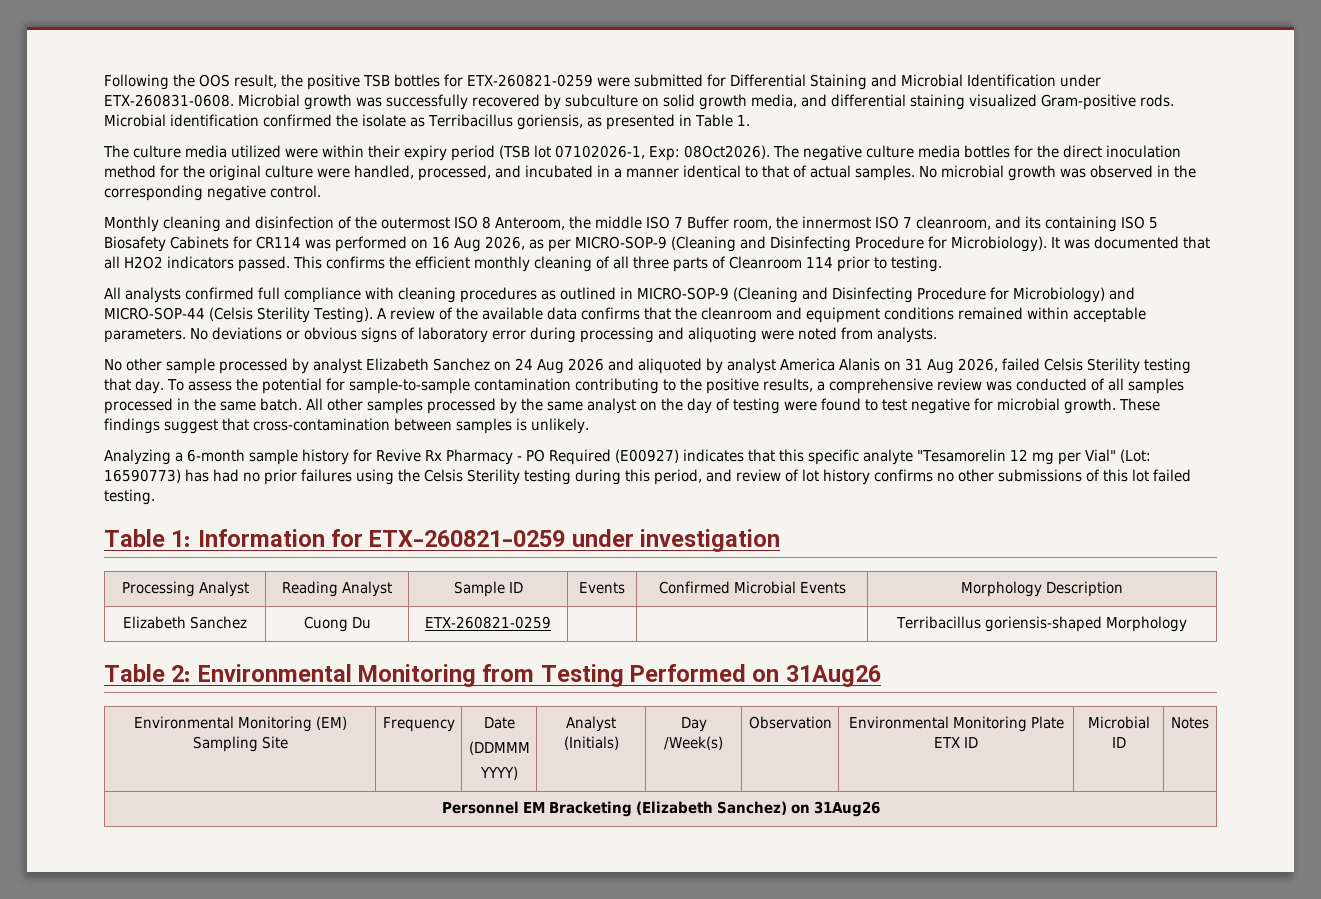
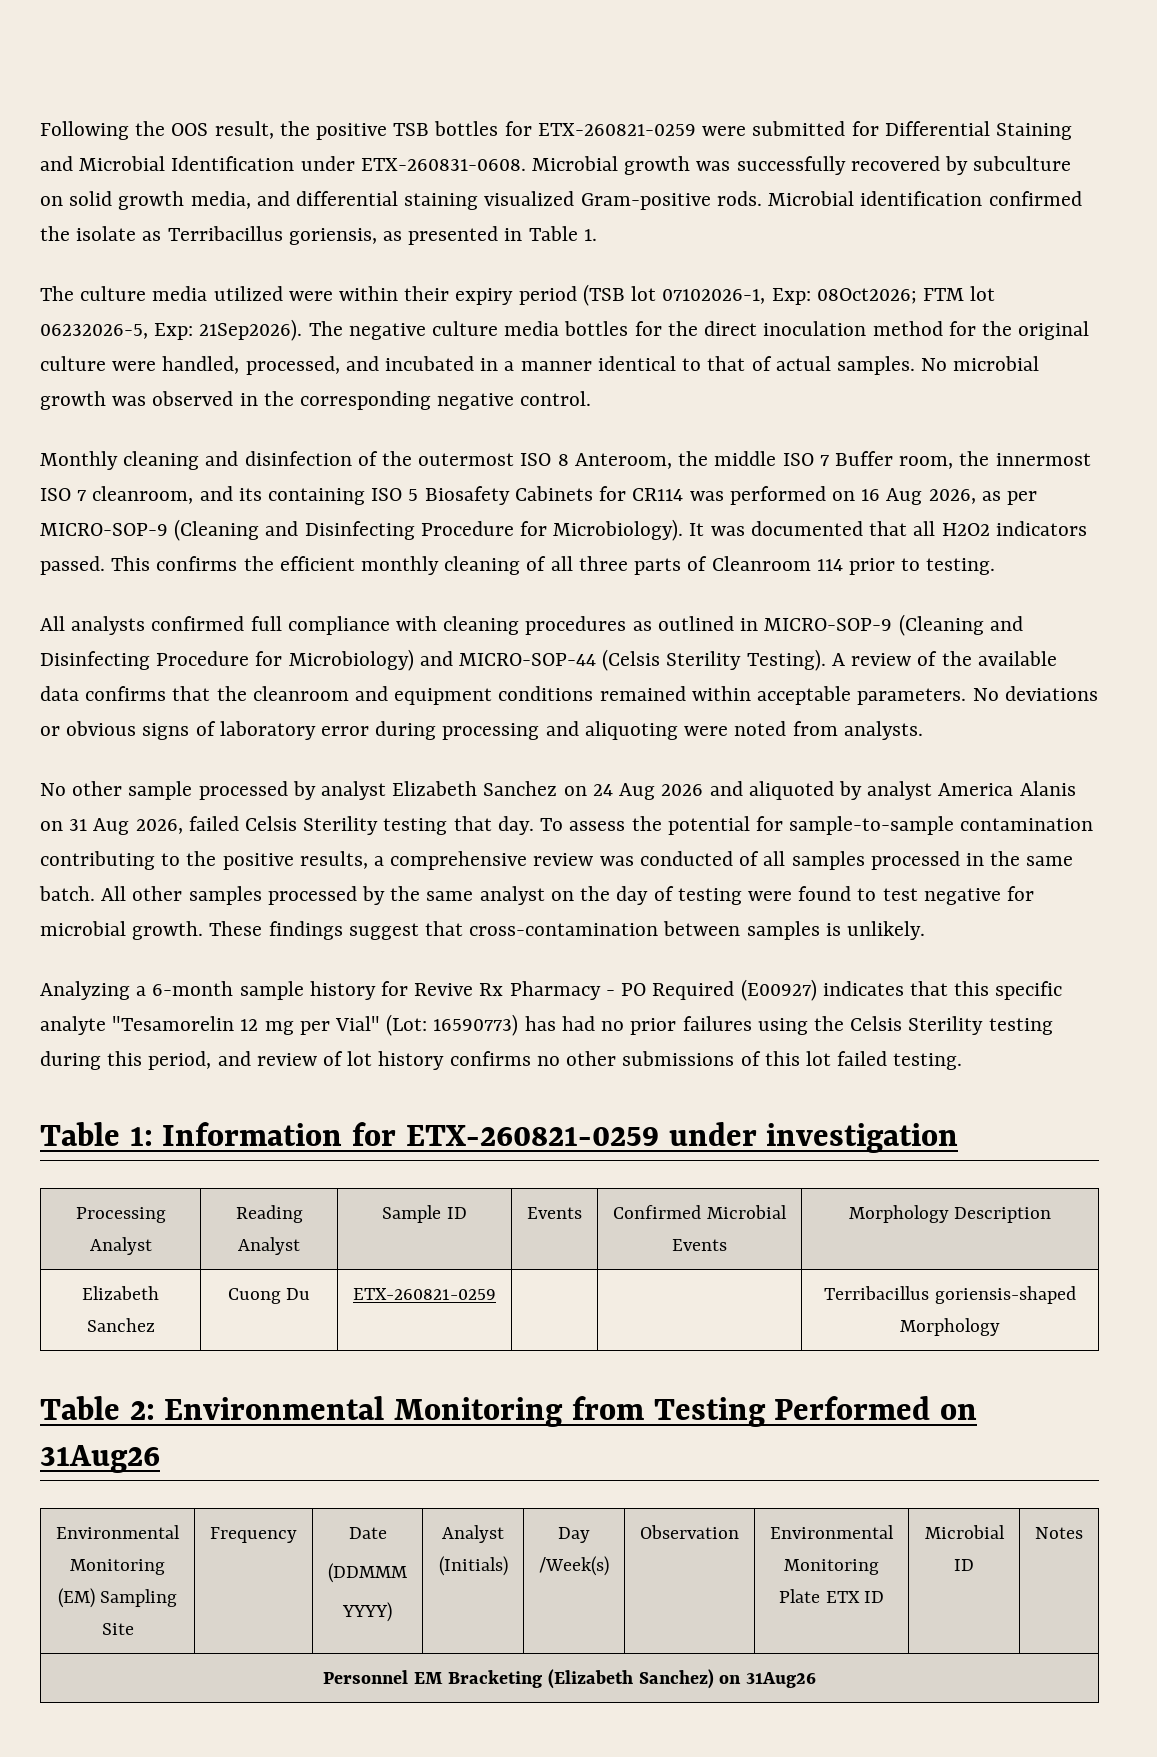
- The culture media utilized were within their expiry period (TSB lot 07102026-1, Exp: 08Oct2026).
+ The culture media utilized were within their expiry period (TSB lot 07102026-1, Exp: 08Oct2026; FTM lot 06232026-5, Exp: 21Sep2026).

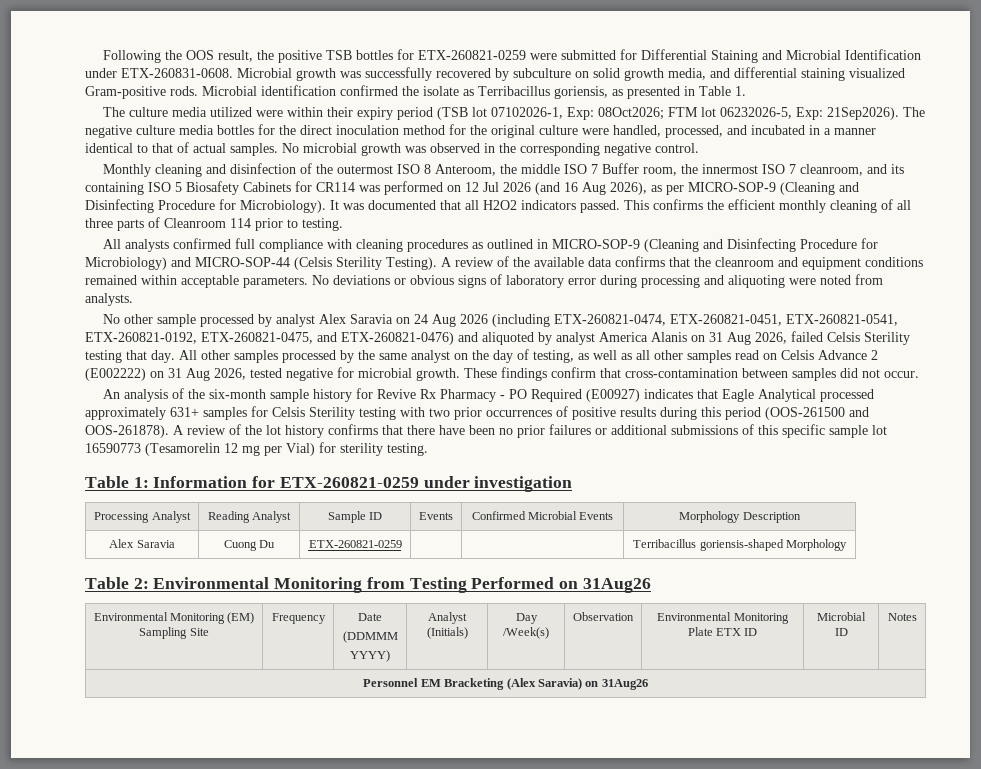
- Monthly cleaning and disinfection of the outermost ISO 8 Anteroom, the middle ISO 7 Buffer room, the innermost ISO 7 cleanroom, and its containing ISO 5 Biosafety Cabinets for CR114 was performed on 16 Aug 2026, as per MICRO-SOP-9 (Cleaning and Disinfecting Procedure for Microbiology).
+ Monthly cleaning and disinfection of the outermost ISO 8 Anteroom, the middle ISO 7 Buffer room, the innermost ISO 7 cleanroom, and its containing ISO 5 Biosafety Cabinets for CR114 was performed on 12 Jul 2026 (and 16 Aug 2026), as per MICRO-SOP-9 (Cleaning and Disinfecting Procedure for Microbiology).
- No other sample processed by analyst Elizabeth Sanchez on 24 Aug 2026 and aliquoted by analyst America Alanis on 31 Aug 2026, failed Celsis Sterility testing that day.
+ No other sample processed by analyst Alex Saravia on 24 Aug 2026 (including ETX-260821-0474, ETX-260821-0451, ETX-260821-0541, ETX-260821-0192, ETX-260821-0475, and ETX-260821-0476) and aliquoted by analyst America Alanis on 31 Aug 2026, failed Celsis Sterility testing that day.
- To assess the potential for sample-to-sample contamination contributing to the positive results, a comprehensive review was conducted of all samples processed in the same batch.
- All other samples processed by the same analyst on the day of testing were found to test negative for microbial growth.
+ All other samples processed by the same analyst on the day of testing, as well as all other samples read on Celsis Advance 2 (E002222) on 31 Aug 2026, tested negative for microbial growth.
- These findings suggest that cross-contamination between samples is unlikely.
- Analyzing a 6-month sample history for Revive Rx Pharmacy - PO Required (E00927) indicates that this specific analyte "Tesamorelin 12 mg per Vial" (Lot: 16590773) has had no prior failures using the Celsis Sterility testing during this period, and review of lot history confirms no other submissions of this lot failed testing.
+ These findings confirm that cross-contamination between samples did not occur.
+ An analysis of the six-month sample history for Revive Rx Pharmacy - PO Required (E00927) indicates that Eagle Analytical processed approximately 631+ samples for Celsis Sterility testing with two prior occurrences of positive results during this period (OOS-261500 and OOS-261878). A review of the lot history confirms that there have been no prior failures or additional submissions of this specific sample lot 16590773 (Tesamorelin 12 mg per Vial) for sterility testing.
- Elizabeth Sanchez | Cuong Du | ETX-260821-0259 | | | Terribacillus goriensis-shaped Morphology
+ Alex Saravia | Cuong Du | ETX-260821-0259 | | | Terribacillus goriensis-shaped Morphology
- Personnel EM Bracketing (Elizabeth Sanchez) on 31Aug26
+ Personnel EM Bracketing (Alex Saravia) on 31Aug26

